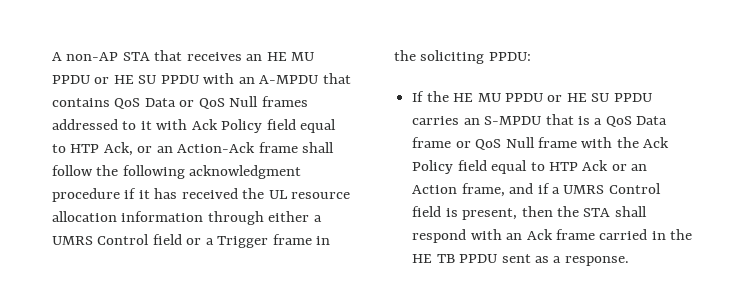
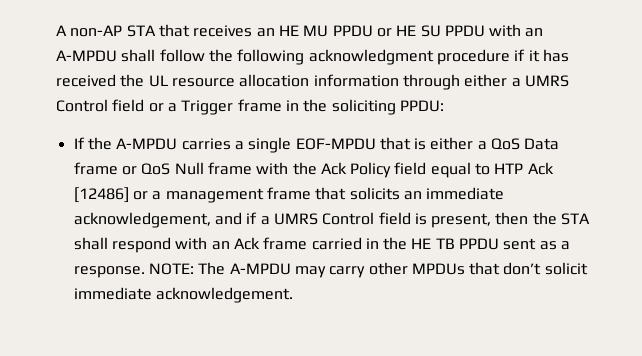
- A non-AP STA that receives an HE MU PPDU or HE SU PPDU with an A-MPDU that contains QoS Data or QoS Null frames addressed to it with Ack Policy field equal to HTP Ack, or an Action-Ack frame shall follow the following acknowledgment procedure if it has received the UL resource allocation information through either a UMRS Control field or a Trigger frame in the soliciting PPDU:
+ A non-AP STA that receives an HE MU PPDU or HE SU PPDU with an A-MPDU shall follow the following acknowledgment procedure if it has received the UL resource allocation information through either a UMRS Control field or a Trigger frame in the soliciting PPDU:
- If the HE MU PPDU or HE SU PPDU carries an S-MPDU that is a QoS Data frame or QoS Null frame with the Ack Policy field equal to HTP Ack or an Action frame, and if a UMRS Control field is present, then the STA shall respond with an Ack frame carried in the HE TB PPDU sent as a response.
+ If the A-MPDU carries a single EOF-MPDU that is either a QoS Data frame or QoS Null frame with the Ack Policy field equal to HTP Ack [12486] or a management frame that solicits an immediate acknowledgement, and if a UMRS Control field is present, then the STA shall respond with an Ack frame carried in the HE TB PPDU sent as a response.
+ NOTE: The A-MPDU may carry other MPDUs that don’t solicit immediate acknowledgement.

